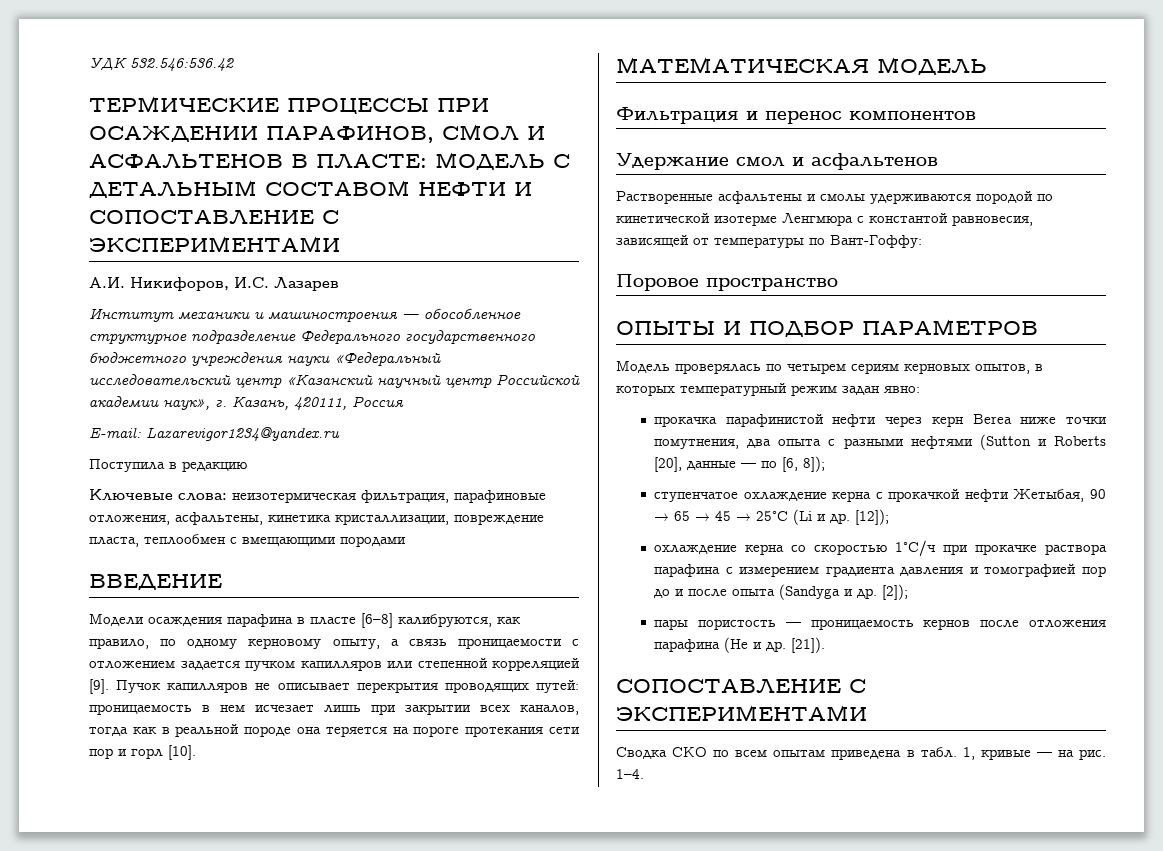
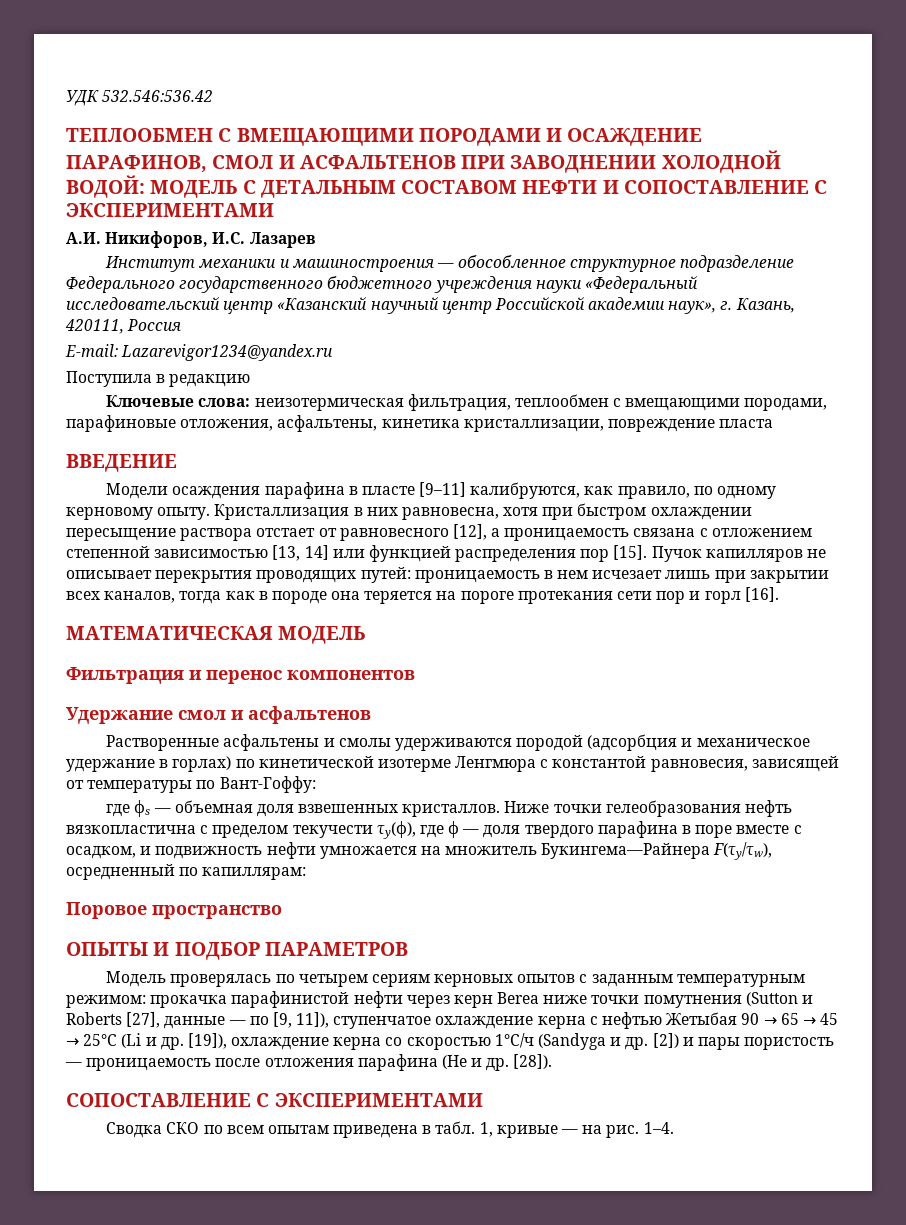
- ТЕРМИЧЕСКИЕ ПРОЦЕССЫ ПРИ ОСАЖДЕНИИ ПАРАФИНОВ, СМОЛ И АСФАЛЬТЕНОВ В ПЛАСТЕ: МОДЕЛЬ С ДЕТАЛЬНЫМ СОСТАВОМ НЕФТИ И СОПОСТАВЛЕНИЕ С ЭКСПЕРИМЕНТАМИ
+ ТЕПЛООБМЕН С ВМЕЩАЮЩИМИ ПОРОДАМИ И ОСАЖДЕНИЕ ПАРАФИНОВ, СМОЛ И АСФАЛЬТЕНОВ ПРИ ЗАВОДНЕНИИ ХОЛОДНОЙ ВОДОЙ: МОДЕЛЬ С ДЕТАЛЬНЫМ СОСТАВОМ НЕФТИ И СОПОСТАВЛЕНИЕ С ЭКСПЕРИМЕНТАМИ
- Ключевые слова: неизотермическая фильтрация, парафиновые отложения, асфальтены, кинетика кристаллизации, повреждение пласта, теплообмен с вмещающими породами
+ Ключевые слова: неизотермическая фильтрация, теплообмен с вмещающими породами, парафиновые отложения, асфальтены, кинетика кристаллизации, повреждение пласта
- Модели осаждения парафина в пласте [6–8] калибруются, как правило, по одному керновому опыту, а связь проницаемости с отложением задается пучком капилляров или степенной корреляцией [9].
+ Модели осаждения парафина в пласте [9–11] калибруются, как правило, по одному керновому опыту. Кристаллизация в них равновесна, хотя при быстром охлаждении пересыщение раствора отстает от равновесного [12], а проницаемость связана с отложением степенной зависимостью [13, 14] или функцией распределения пор [15].
- Пучок капилляров не описывает перекрытия проводящих путей: проницаемость в нем исчезает лишь при закрытии всех каналов, тогда как в реальной породе она теряется на пороге протекания сети пор и горл [10].
+ Пучок капилляров не описывает перекрытия проводящих путей: проницаемость в нем исчезает лишь при закрытии всех каналов, тогда как в породе она теряется на пороге протекания сети пор и горл [16].
- Растворенные асфальтены и смолы удерживаются породой по кинетической изотерме Ленгмюра с константой равновесия, зависящей от температуры по Вант-Гоффу:
+ Растворенные асфальтены и смолы удерживаются породой (адсорбция и механическое удержание в горлах) по кинетической изотерме Ленгмюра с константой равновесия, зависящей от температуры по Вант-Гоффу:
+ где ϕs — объемная доля взвешенных кристаллов. Ниже точки гелеобразования нефть вязкопластична с пределом текучести τy(ϕ), где ϕ — доля твердого парафина в поре вместе с осадком, и подвижность нефти умножается на множитель Букингема—Райнера F(τy/τw), осредненный по капиллярам:
- Модель проверялась по четырем сериям керновых опытов, в которых температурный режим задан явно:
- прокачка парафинистой нефти через керн Berea ниже точки помутнения, два опыта с разными нефтями (Sutton и Roberts [20], данные — по [6, 8]);
- ступенчатое охлаждение керна с прокачкой нефти Жетыбая, 90 → 65 → 45 → 25°C (Li и др. [12]);
- охлаждение керна со скоростью 1°C/ч при прокачке раствора парафина с измерением градиента давления и томографией пор до и после опыта (Sandyga и др. [2]);
- пары пористость — проницаемость кернов после отложения парафина (He и др. [21]).
+ Модель проверялась по четырем сериям керновых опытов с заданным температурным режимом: прокачка парафинистой нефти через керн Berea ниже точки помутнения (Sutton и Roberts [27], данные — по [9, 11]), ступенчатое охлаждение керна с нефтью Жетыбая 90 → 65 → 45 → 25°C (Li и др. [19]), охлаждение керна со скоростью 1°C/ч (Sandyga и др. [2]) и пары пористость — проницаемость после отложения парафина (He и др. [28]).

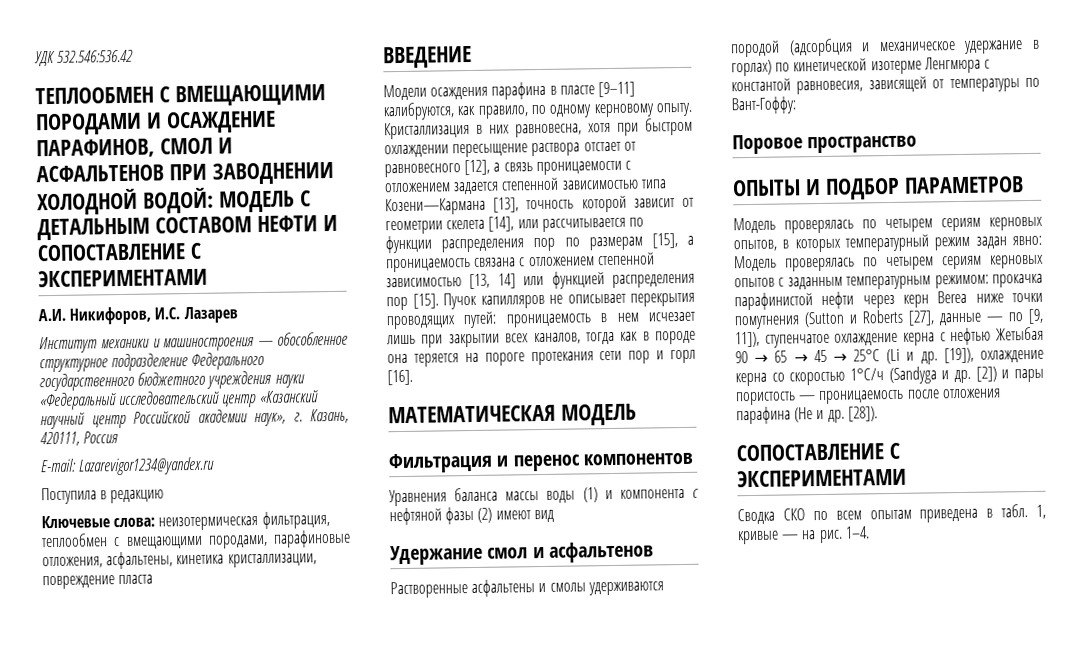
- Кристаллизация в них равновесна, хотя при быстром охлаждении пересыщение раствора отстает от равновесного [12], а проницаемость связана с отложением степенной зависимостью [13, 14] или функцией распределения пор [15].
+ Кристаллизация в них равновесна, хотя при быстром охлаждении пересыщение раствора отстает от равновесного [12], а связь проницаемости с отложением задается степенной зависимостью типа Козени—Кармана [13], точность которой зависит от геометрии скелета [14], или рассчитывается по функции распределения пор по размерам [15], а проницаемость связана с отложением степенной зависимостью [13, 14] или функцией распределения пор [15].
+ Уравнения баланса массы воды (1) и компонента c нефтяной фазы (2) имеют вид
- где ϕs — объемная доля взвешенных кристаллов. Ниже точки гелеобразования нефть вязкопластична с пределом текучести τy(ϕ), где ϕ — доля твердого парафина в поре вместе с осадком, и подвижность нефти умножается на множитель Букингема—Райнера F(τy/τw), осредненный по капиллярам:
- Модель проверялась по четырем сериям керновых опытов с заданным температурным режимом:
+ Модель проверялась по четырем сериям керновых опытов, в которых температурный режим задан явно: Модель проверялась по четырем сериям керновых опытов с заданным температурным режимом:

